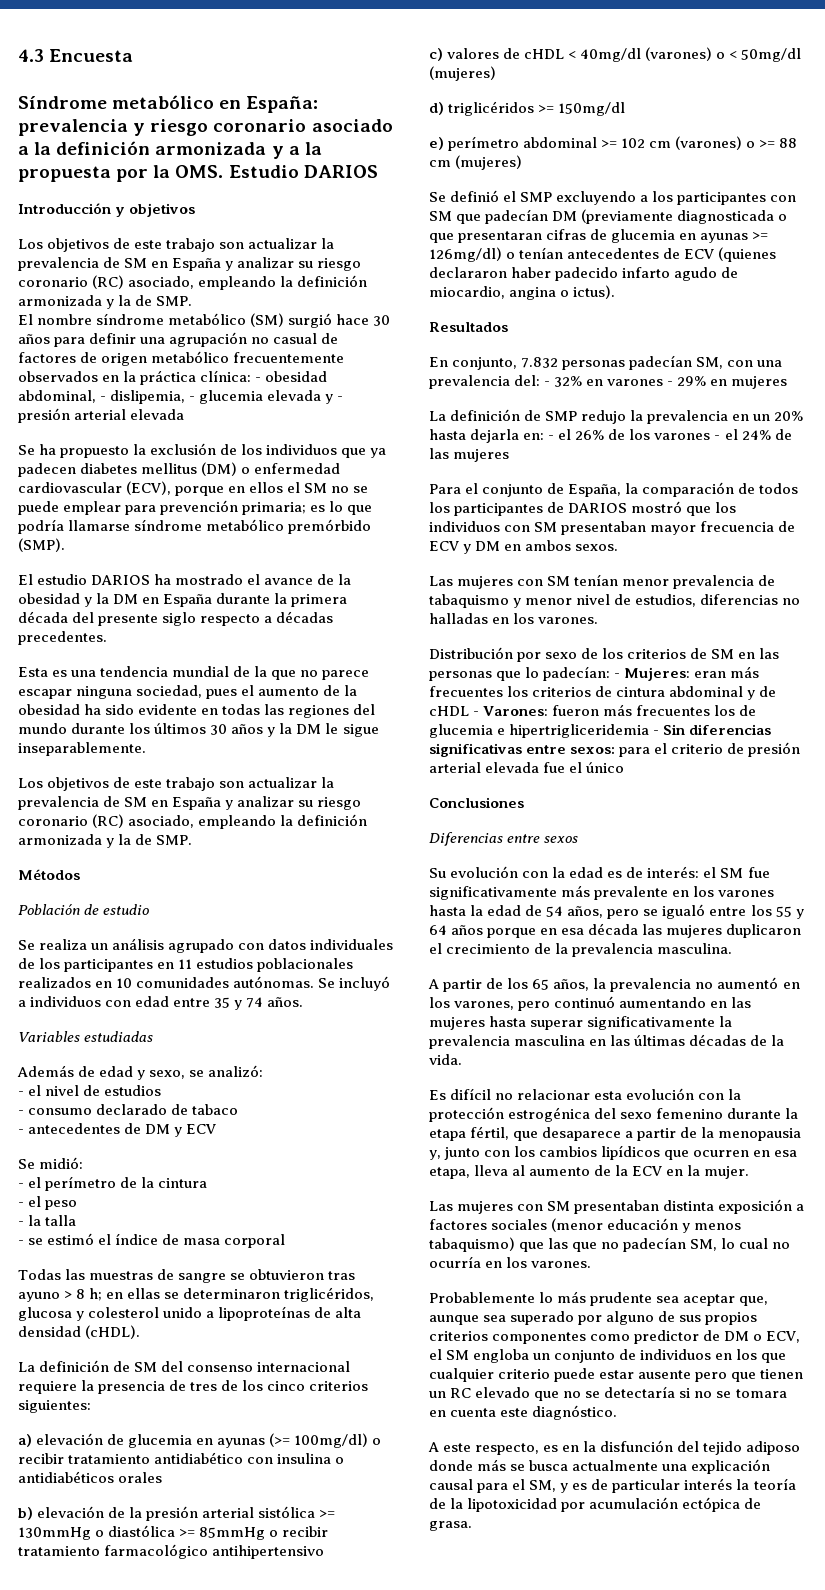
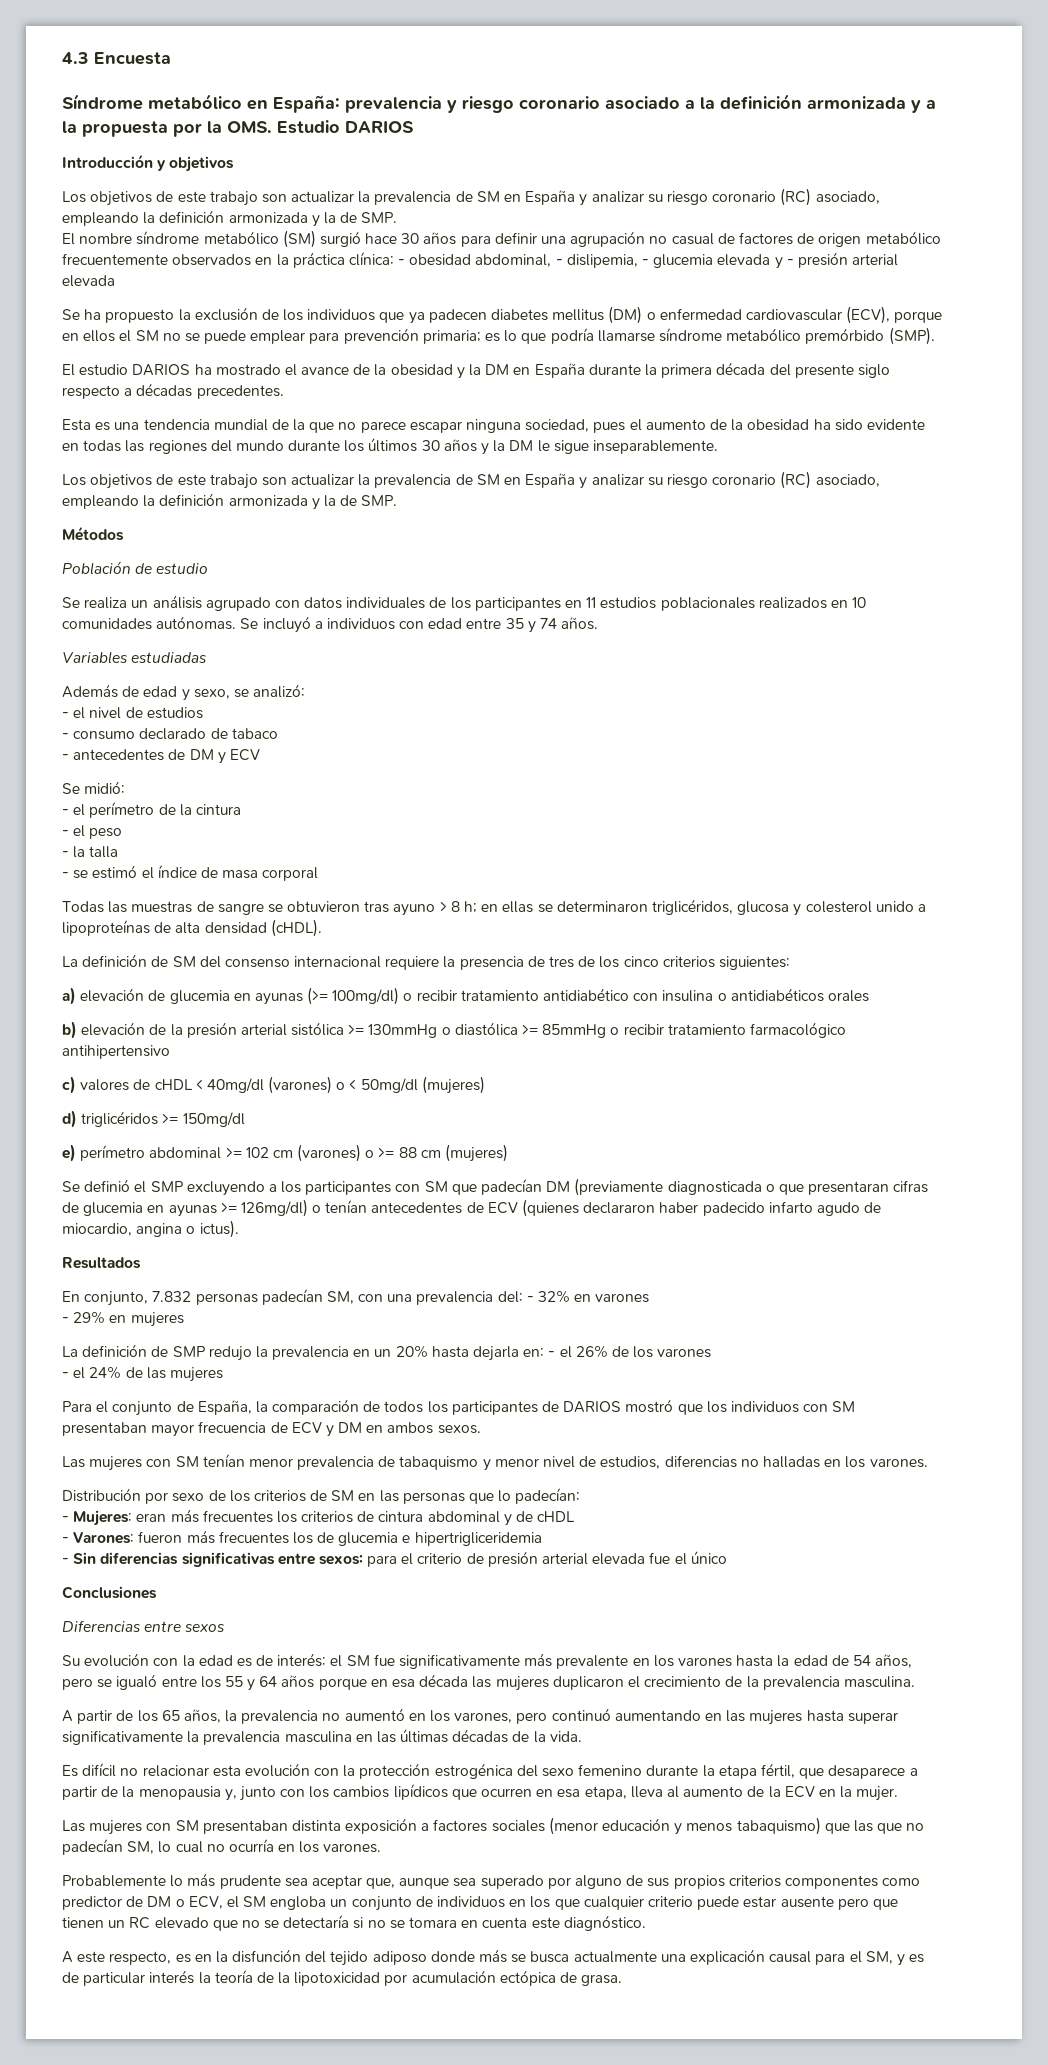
- En conjunto, 7.832 personas padecían SM, con una prevalencia del: - 32% en varones - 29% en mujeres
+ En conjunto, 7.832 personas padecían SM, con una prevalencia del: - 32% en varones
+ - 29% en mujeres
- La definición de SMP redujo la prevalencia en un 20% hasta dejarla en: - el 26% de los varones - el 24% de las mujeres
+ La definición de SMP redujo la prevalencia en un 20% hasta dejarla en: - el 26% de los varones
+ - el 24% de las mujeres
- Distribución por sexo de los criterios de SM en las personas que lo padecían: - Mujeres: eran más frecuentes los criterios de cintura abdominal y de cHDL - Varones: fueron más frecuentes los de glucemia e hipertrigliceridemia - Sin diferencias significativas entre sexos: para el criterio de presión arterial elevada fue el único
+ Distribución por sexo de los criterios de SM en las personas que lo padecían:
+ - Mujeres: eran más frecuentes los criterios de cintura abdominal y de cHDL
+ - Varones: fueron más frecuentes los de glucemia e hipertrigliceridemia
+ - Sin diferencias significativas entre sexos: para el criterio de presión arterial elevada fue el único

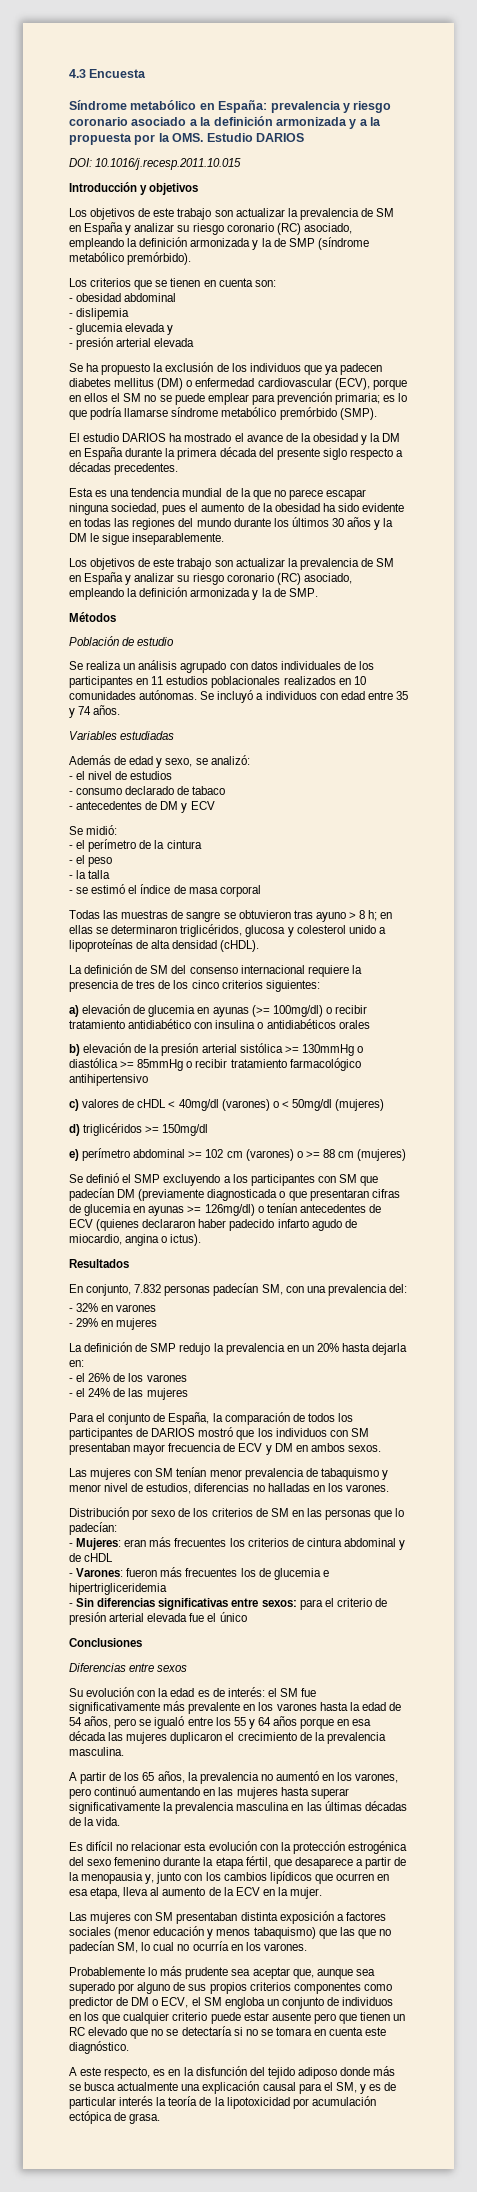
+ DOI: 10.1016/j.recesp.2011.10.015
  Introducción y objetivos
- Los objetivos de este trabajo son actualizar la prevalencia de SM en España y analizar su riesgo coronario (RC) asociado, empleando la definición armonizada y la de SMP.
- El nombre síndrome metabólico (SM) surgió hace 30 años para definir una agrupación no casual de factores de origen metabólico frecuentemente observados en la práctica clínica: - obesidad abdominal, - dislipemia, - glucemia elevada y - presión arterial elevada
+ Los objetivos de este trabajo son actualizar la prevalencia de SM en España y analizar su riesgo coronario (RC) asociado, empleando la definición armonizada y la de SMP (síndrome metabólico premórbido).
+ Los criterios que se tienen en cuenta son:
+ - obesidad abdominal
+ - dislipemia
+ - glucemia elevada y
+ - presión arterial elevada
- En conjunto, 7.832 personas padecían SM, con una prevalencia del: - 32% en varones
+ En conjunto, 7.832 personas padecían SM, con una prevalencia del:
+ - 32% en varones
- La definición de SMP redujo la prevalencia en un 20% hasta dejarla en: - el 26% de los varones
+ La definición de SMP redujo la prevalencia en un 20% hasta dejarla en:
+ - el 26% de los varones

